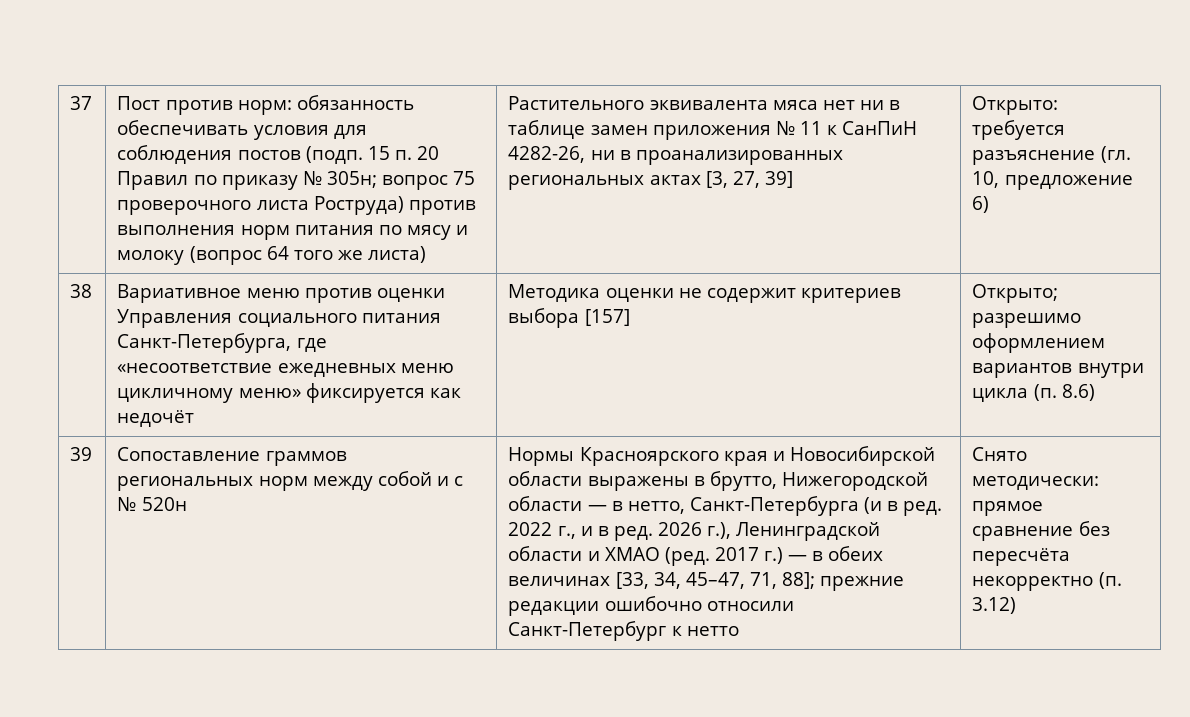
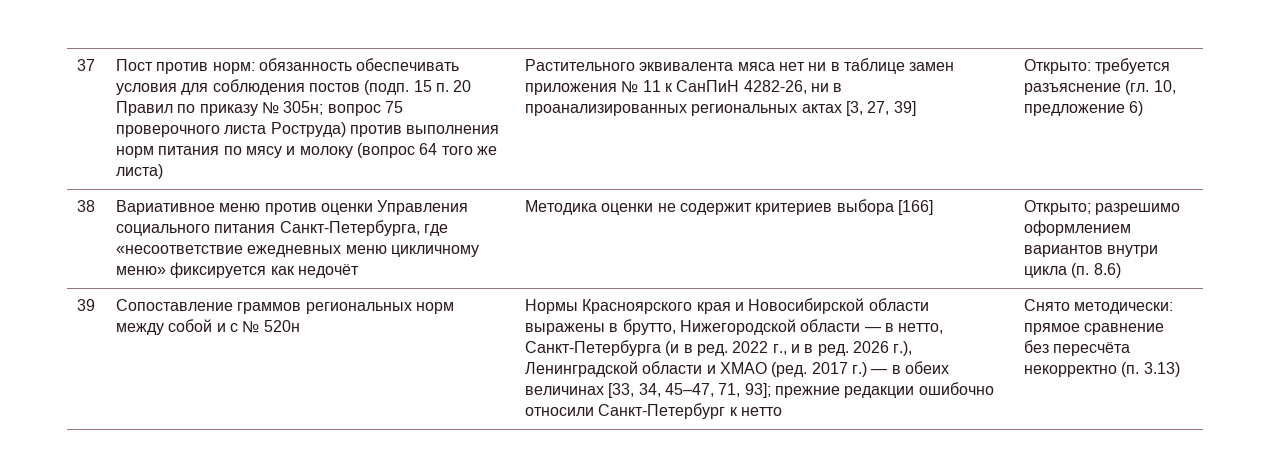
- 38 | Вариативное меню против оценки Управления социального питания Санкт-Петербурга, где «несоответствие ежедневных меню цикличному меню» фиксируется как недочёт | Методика оценки не содержит критериев выбора [157] | Открыто; разрешимо оформлением вариантов внутри цикла (п. 8.6)
+ 38 | Вариативное меню против оценки Управления социального питания Санкт-Петербурга, где «несоответствие ежедневных меню цикличному меню» фиксируется как недочёт | Методика оценки не содержит критериев выбора [166] | Открыто; разрешимо оформлением вариантов внутри цикла (п. 8.6)
- 2017 г.) — в обеих величинах [33, 34, 45–47, 71, 88]; прежние редакции ошибочно относили Санкт-Петербург к нетто
+ 2017 г.) — в обеих величинах [33, 34, 45–47, 71, 93]; прежние редакции ошибочно относили Санкт-Петербург к нетто
- Снято методически: прямое сравнение без пересчёта некорректно (п. 3.12)
+ Снято методически: прямое сравнение без пересчёта некорректно (п. 3.13)

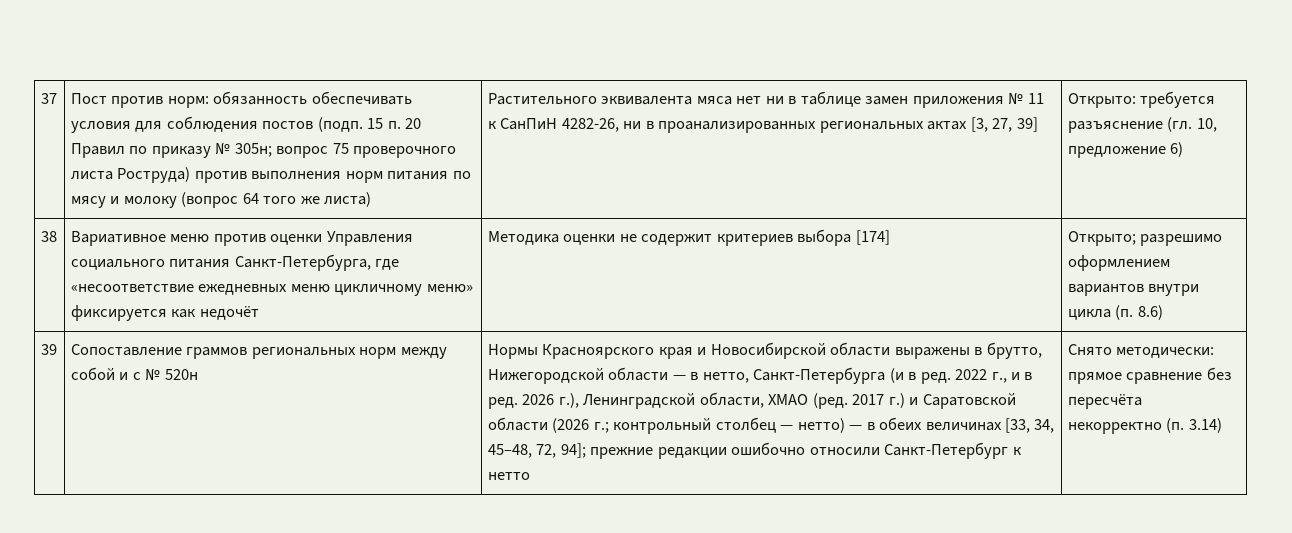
- 38 | Вариативное меню против оценки Управления социального питания Санкт-Петербурга, где «несоответствие ежедневных меню цикличному меню» фиксируется как недочёт | Методика оценки не содержит критериев выбора [166] | Открыто; разрешимо оформлением вариантов внутри цикла (п. 8.6)
+ 38 | Вариативное меню против оценки Управления социального питания Санкт-Петербурга, где «несоответствие ежедневных меню цикличному меню» фиксируется как недочёт | Методика оценки не содержит критериев выбора [174] | Открыто; разрешимо оформлением вариантов внутри цикла (п. 8.6)
- 2026 г.), Ленинградской области и ХМАО (ред.
+ 2026 г.), Ленинградской области, ХМАО (ред.
- 2017 г.) — в обеих величинах [33, 34, 45–47, 71, 93]; прежние редакции ошибочно относили Санкт-Петербург к нетто
+ 2017 г.) и Саратовской области (2026 г.; контрольный столбец — нетто) — в обеих величинах [33, 34, 45–48, 72, 94]; прежние редакции ошибочно относили Санкт-Петербург к нетто
- Снято методически: прямое сравнение без пересчёта некорректно (п. 3.13)
+ Снято методически: прямое сравнение без пересчёта некорректно (п. 3.14)

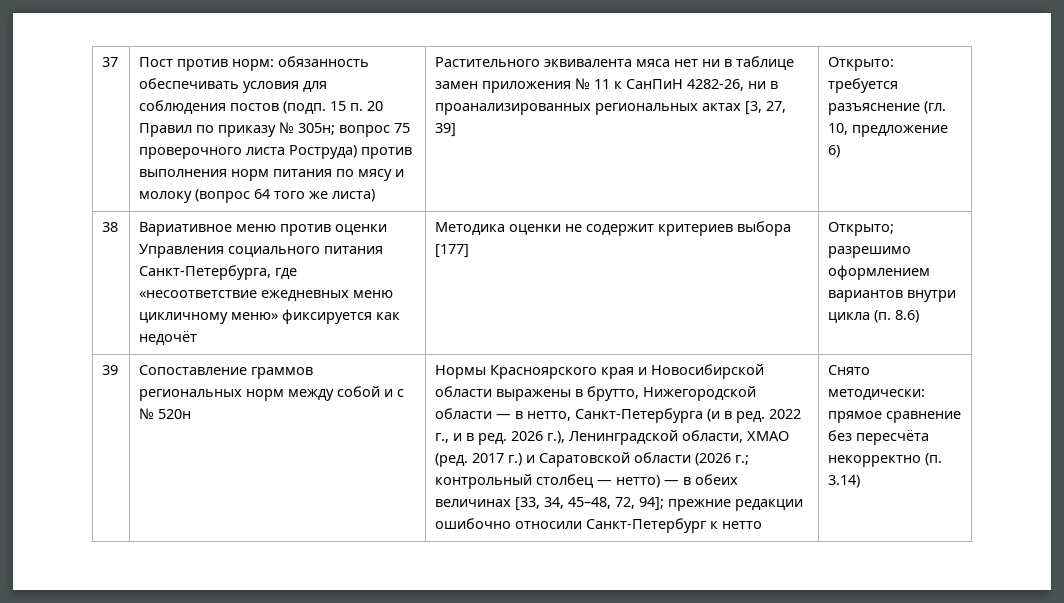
- 38 | Вариативное меню против оценки Управления социального питания Санкт-Петербурга, где «несоответствие ежедневных меню цикличному меню» фиксируется как недочёт | Методика оценки не содержит критериев выбора [174] | Открыто; разрешимо оформлением вариантов внутри цикла (п. 8.6)
+ 38 | Вариативное меню против оценки Управления социального питания Санкт-Петербурга, где «несоответствие ежедневных меню цикличному меню» фиксируется как недочёт | Методика оценки не содержит критериев выбора [177] | Открыто; разрешимо оформлением вариантов внутри цикла (п. 8.6)

